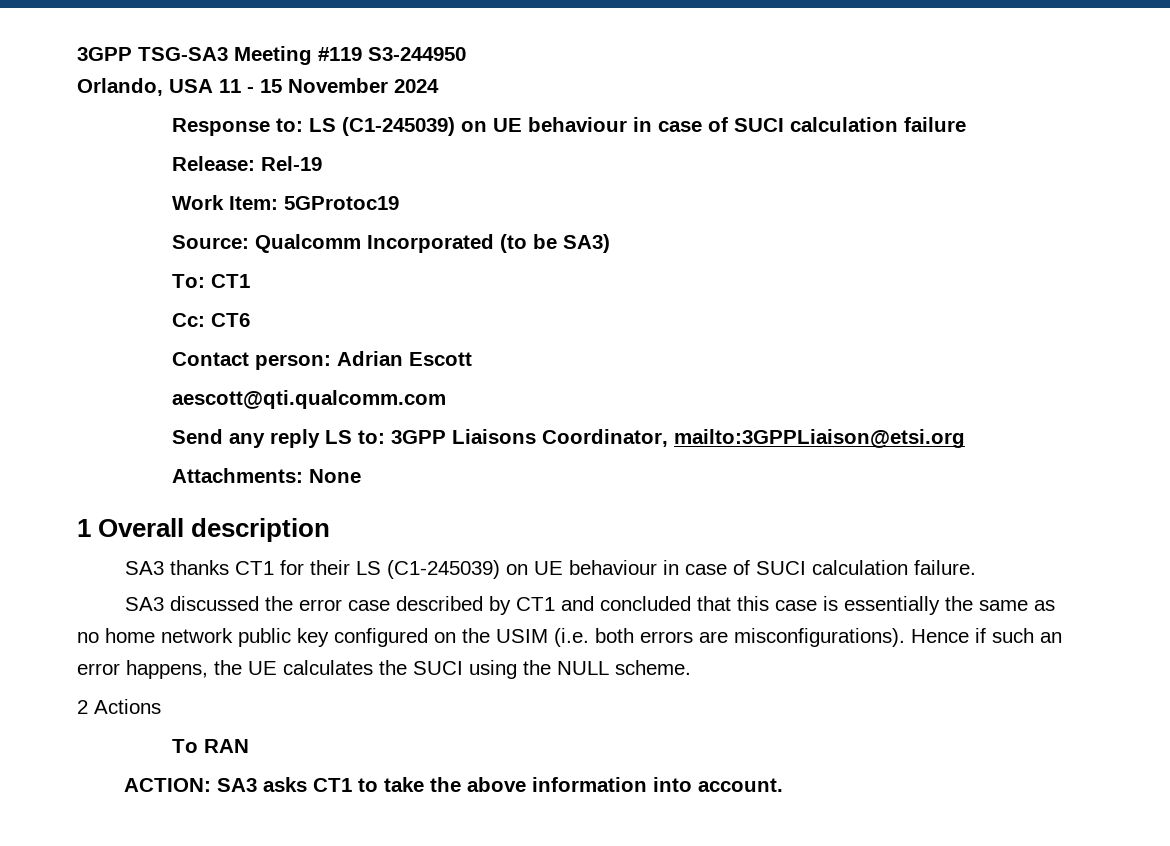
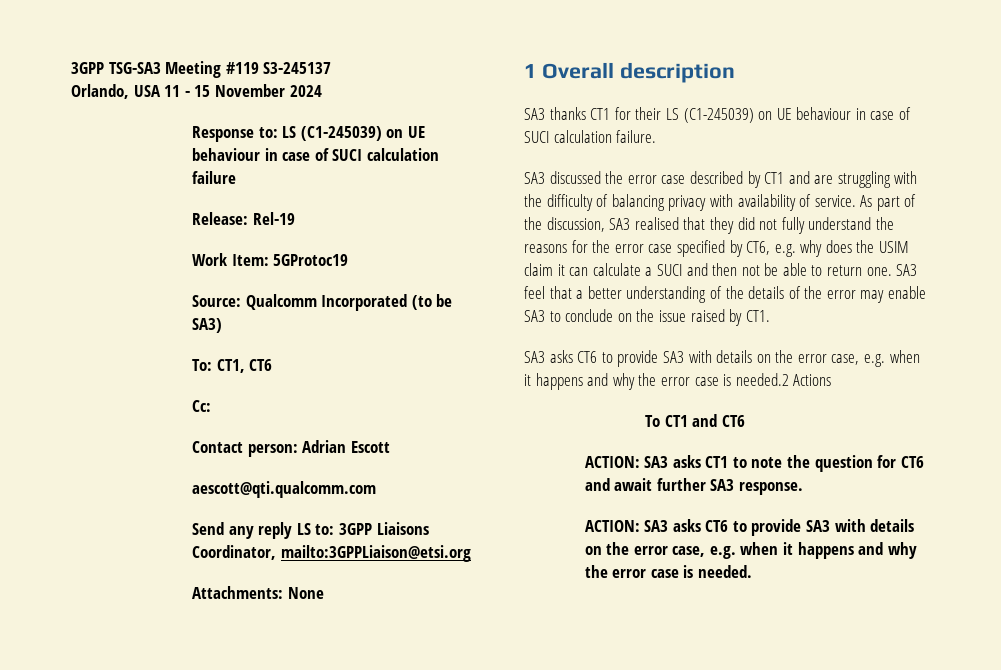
- 3GPP TSG-SA3 Meeting #119 S3-244950
+ 3GPP TSG-SA3 Meeting #119 S3-245137
- To: CT1
+ To: CT1, CT6
- Cc: CT6
+ Cc:
- SA3 discussed the error case described by CT1 and concluded that this case is essentially the same as no home network public key configured on the USIM (i.e. both errors are misconfigurations). Hence if such an error happens, the UE calculates the SUCI using the NULL scheme.
- 2 Actions
+ SA3 discussed the error case described by CT1 and are struggling with the difficulty of balancing privacy with availability of service. As part of the discussion, SA3 realised that they did not fully understand the reasons for the error case specified by CT6, e.g. why does the USIM claim it can calculate a SUCI and then not be able to return one. SA3 feel that a better understanding of the details of the error may enable SA3 to conclude on the issue raised by CT1.
+ SA3 asks CT6 to provide SA3 with details on the error case, e.g. when it happens and why the error case is needed.2 Actions
- To RAN
+ To CT1 and CT6
- ACTION: SA3 asks CT1 to take the above information into account.
+ ACTION: SA3 asks CT1 to note the question for CT6 and await further SA3 response.
+ ACTION: SA3 asks CT6 to provide SA3 with details on the error case, e.g. when it happens and why the error case is needed.

